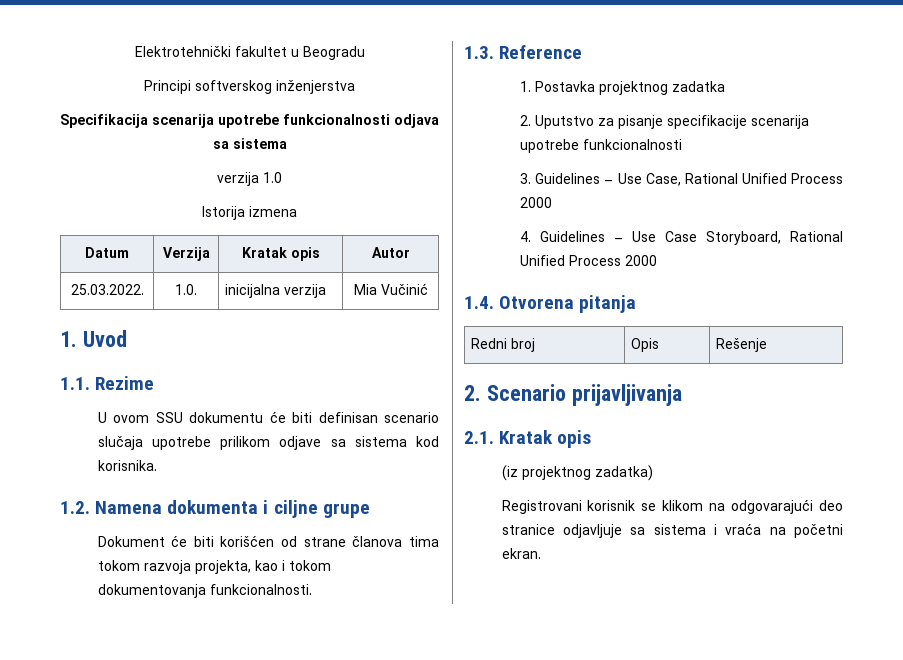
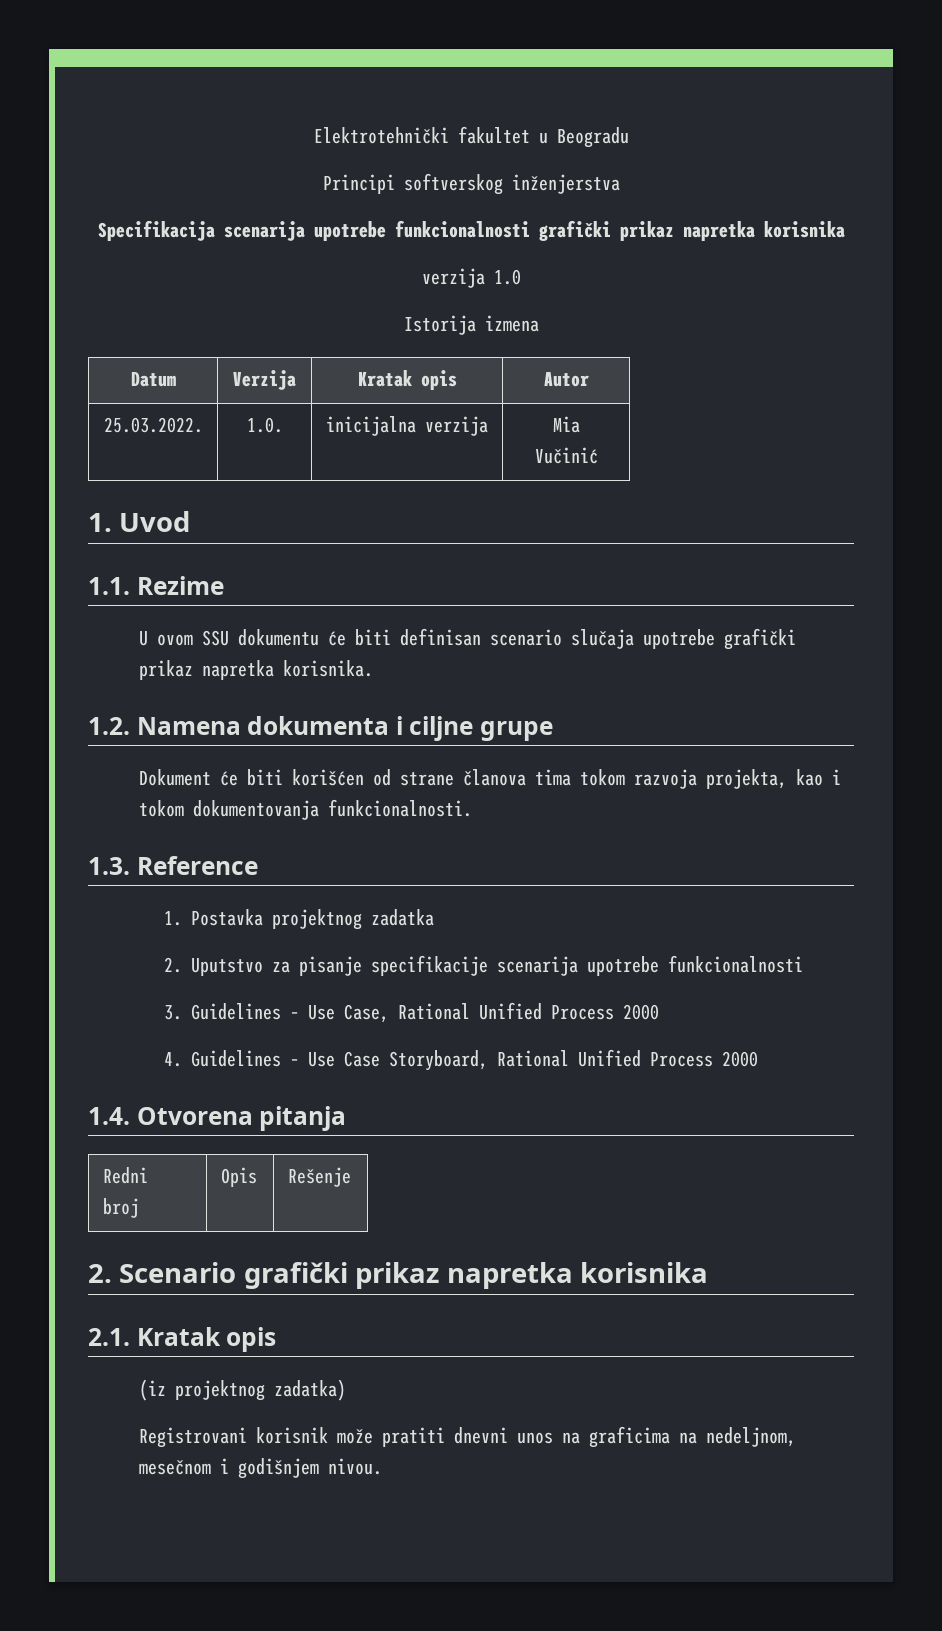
- Specifikacija scenarija upotrebe funkcionalnosti odjava sa sistema
+ Specifikacija scenarija upotrebe funkcionalnosti grafički prikaz napretka korisnika
- U ovom SSU dokumentu će biti definisan scenario slučaja upotrebe prilikom odjave sa sistema kod korisnika.
+ U ovom SSU dokumentu će biti definisan scenario slučaja upotrebe grafički prikaz napretka korisnika.
- 2. Scenario prijavljivanja
+ 2. Scenario grafički prikaz napretka korisnika
- Registrovani korisnik se klikom na odgovarajući deo stranice odjavljuje sa sistema i vraća na početni ekran.
+ Registrovani korisnik može pratiti dnevni unos na graficima na nedeljnom, mesečnom i godišnjem nivou.

